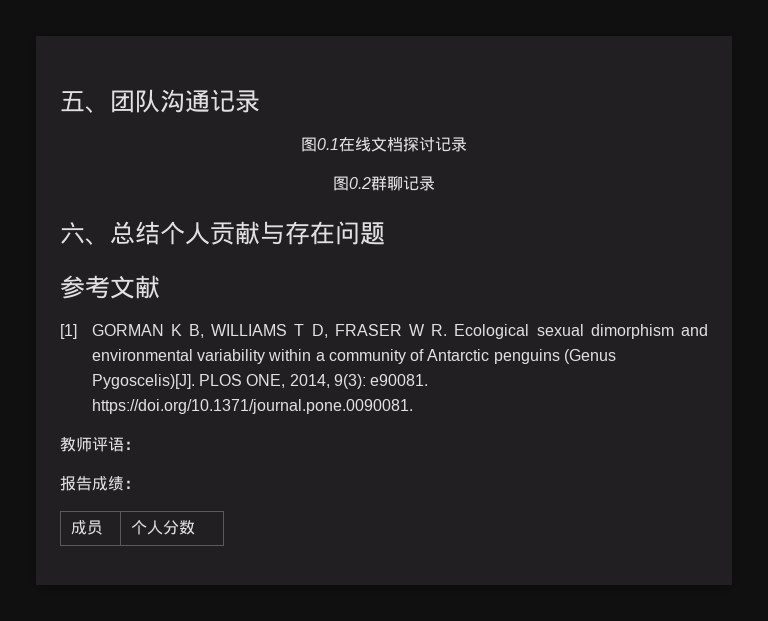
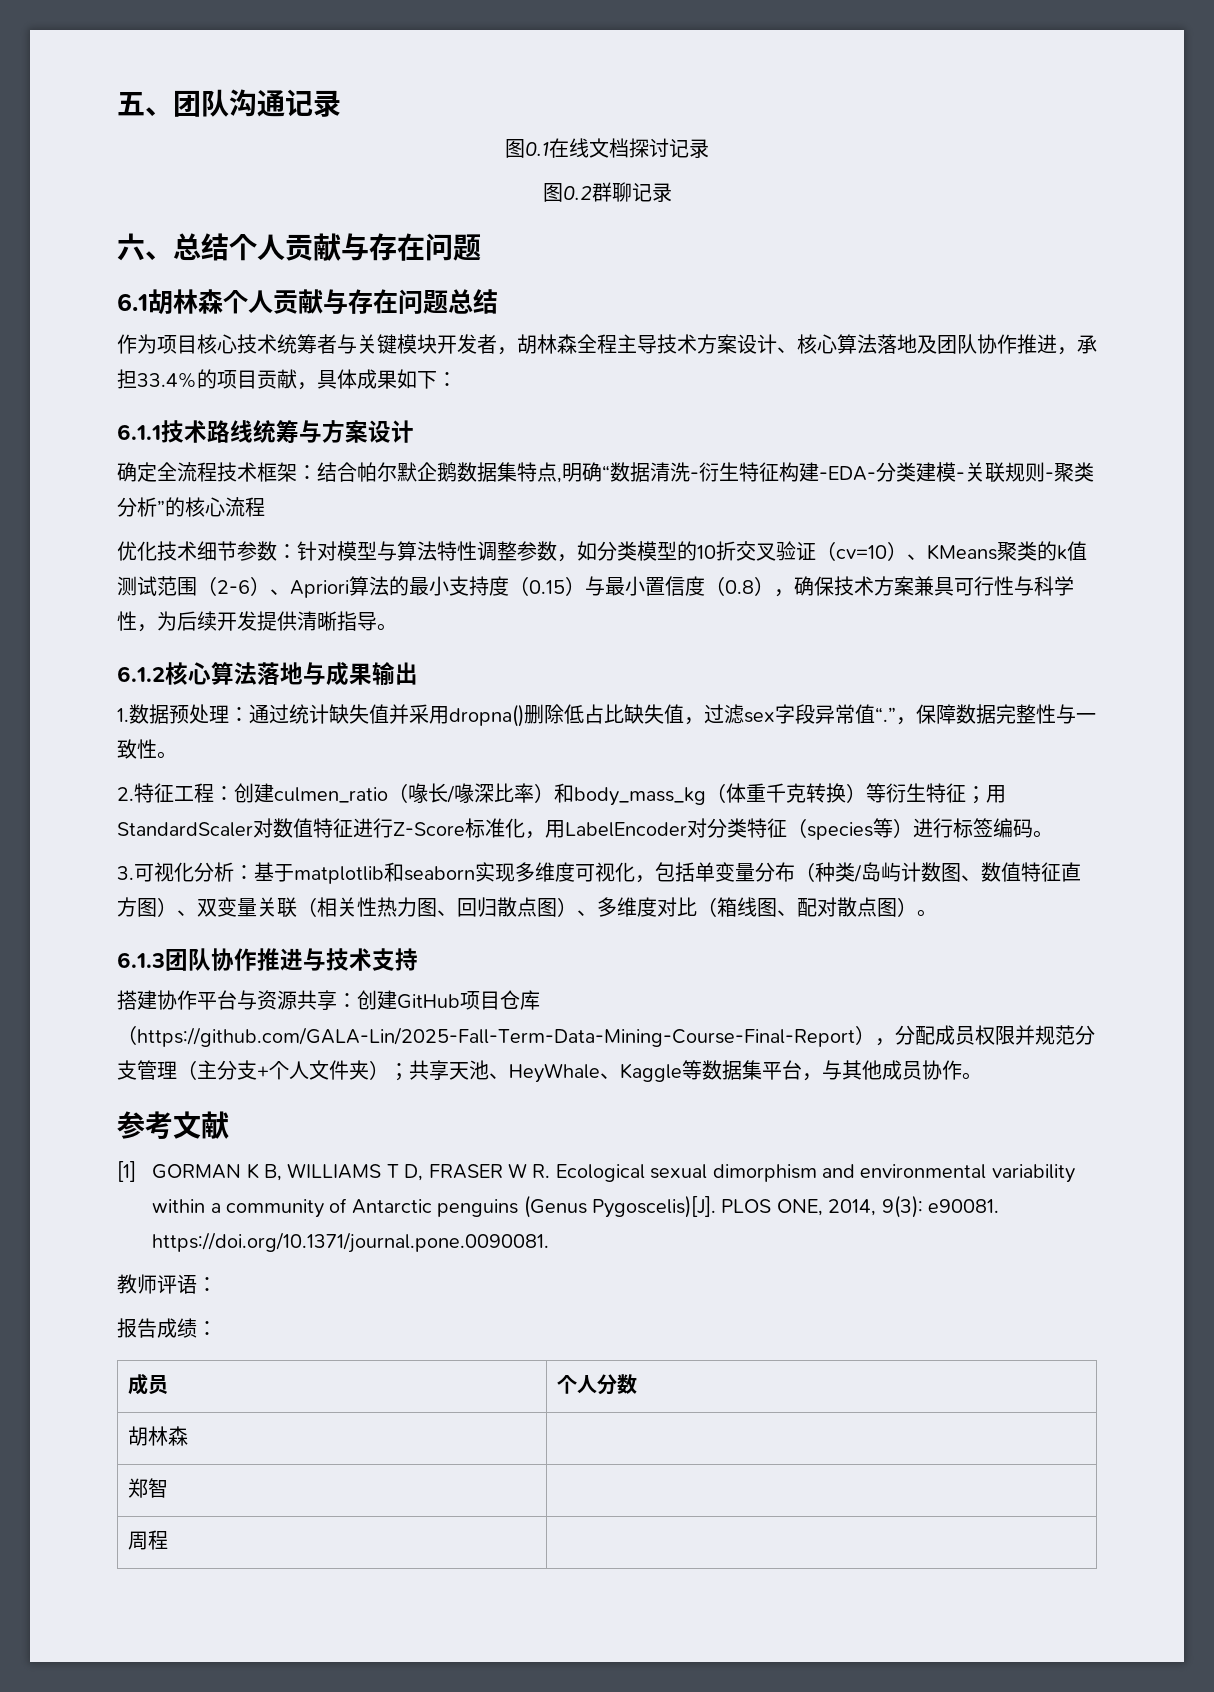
+ 6.1胡林森个人贡献与存在问题总结
+ 作为项目核心技术统筹者与关键模块开发者，胡林森全程主导技术方案设计、核心算法落地及团队协作推进，承担33.4%的项目贡献，具体成果如下：
+ 6.1.1技术路线统筹与方案设计
+ 确定全流程技术框架：结合帕尔默企鹅数据集特点,明确“数据清洗-衍生特征构建-EDA-分类建模-关联规则-聚类分析”的核心流程
+ 优化技术细节参数：针对模型与算法特性调整参数，如分类模型的10折交叉验证（cv=10）、KMeans聚类的k值测试范围（2-6）、Apriori算法的最小支持度（0.15）与最小置信度（0.8），确保技术方案兼具可行性与科学性，为后续开发提供清晰指导。
+ 6.1.2核心算法落地与成果输出
+ 1.数据预处理：通过统计缺失值并采用dropna()删除低占比缺失值，过滤sex字段异常值“.”，保障数据完整性与一致性。
+ 2.特征工程：创建culmen_ratio（喙长/喙深比率）和body_mass_kg（体重千克转换）等衍生特征；用StandardScaler对数值特征进行Z-Score标准化，用LabelEncoder对分类特征（species等）进行标签编码。
+ 3.可视化分析：基于matplotlib和seaborn实现多维度可视化，包括单变量分布（种类/岛屿计数图、数值特征直方图）、双变量关联（相关性热力图、回归散点图）、多维度对比（箱线图、配对散点图）。
+ 6.1.3团队协作推进与技术支持
+ 搭建协作平台与资源共享：创建GitHub项目仓库（https://github.com/GALA-Lin/2025-Fall-Term-Data-Mining-Course-Final-Report），分配成员权限并规范分支管理（主分支+个人文件夹）；共享天池、HeyWhale、Kaggle等数据集平台，与其他成员协作。
+ 胡林森 |
+ 郑智 |
+ 周程 |

